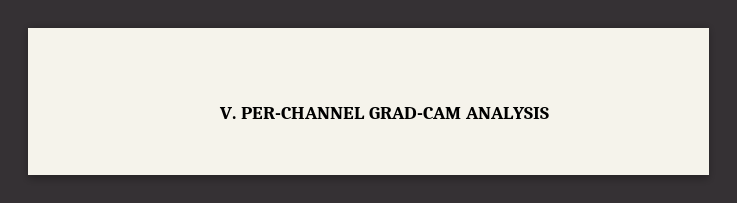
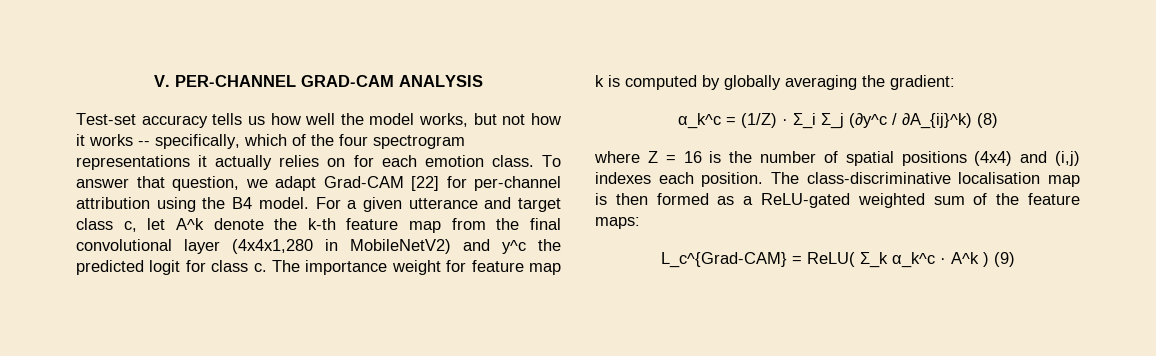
+ Test-set accuracy tells us how well the model works, but not how it works -- specifically, which of the four spectrogram representations it actually relies on for each emotion class. To answer that question, we adapt Grad-CAM [22] for per-channel attribution using the B4 model. For a given utterance and target class c, let A^k denote the k-th feature map from the final convolutional layer (4x4x1,280 in MobileNetV2) and y^c the predicted logit for class c. The importance weight for feature map k is computed by globally averaging the gradient:
+ α_k^c = (1/Z) · Σ_i Σ_j (∂y^c / ∂A_{ij}^k) (8)
+ where Z = 16 is the number of spatial positions (4x4) and (i,j) indexes each position. The class-discriminative localisation map is then formed as a ReLU-gated weighted sum of the feature maps:
+ L_c^{Grad-CAM} = ReLU( Σ_k α_k^c · A^k ) (9)

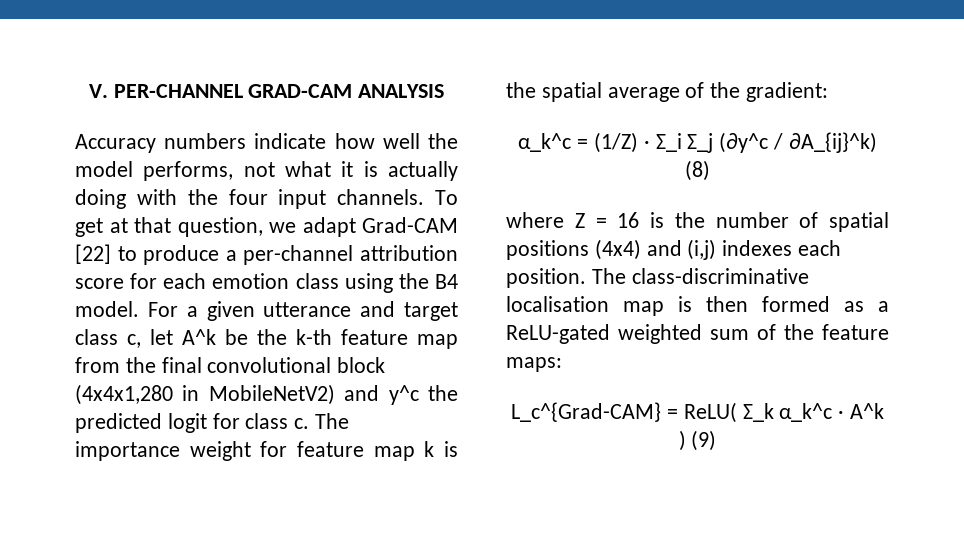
- Test-set accuracy tells us how well the model works, but not how it works -- specifically, which of the four spectrogram representations it actually relies on for each emotion class. To answer that question, we adapt Grad-CAM [22] for per-channel attribution using the B4 model.
+ Accuracy numbers indicate how well the model performs, not what it is actually doing with the four input channels. To get at that question, we adapt Grad-CAM [22] to produce a per-channel attribution score for each emotion class using the B4 model.
- For a given utterance and target class c, let A^k denote the k-th feature map from the final convolutional layer (4x4x1,280 in MobileNetV2) and y^c the predicted logit for class c.
+ For a given utterance and target class c, let A^k be the k-th feature map from the final convolutional block (4x4x1,280 in MobileNetV2) and y^c the predicted logit for class c.
- The importance weight for feature map k is computed by globally averaging the gradient:
+ The importance weight for feature map k is the spatial average of the gradient:

